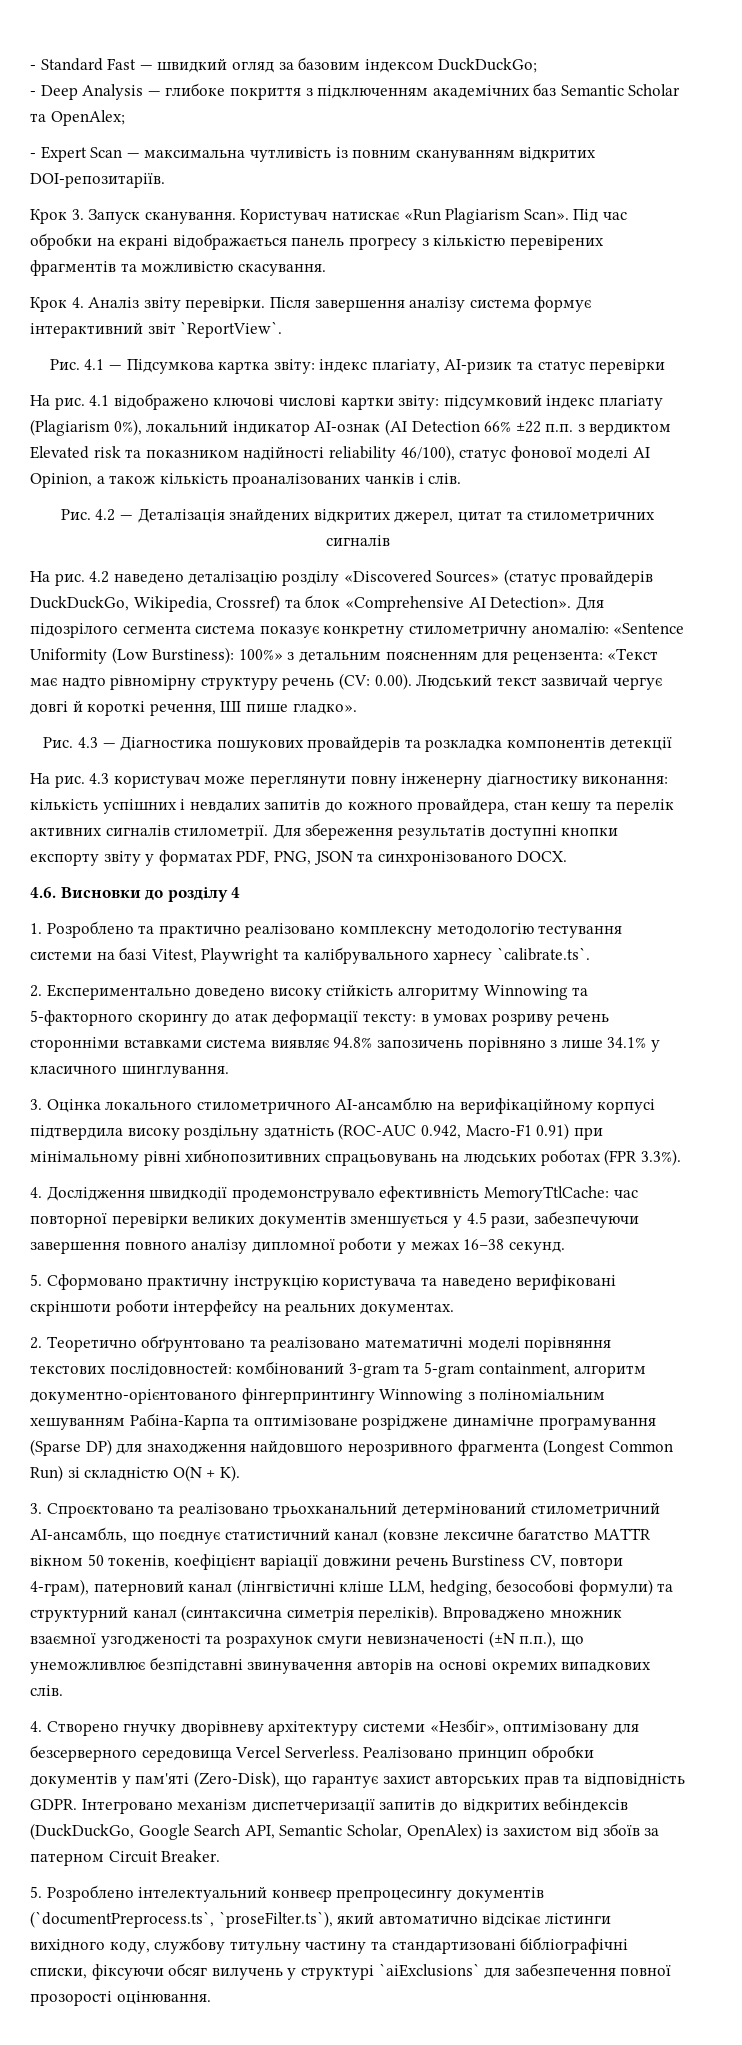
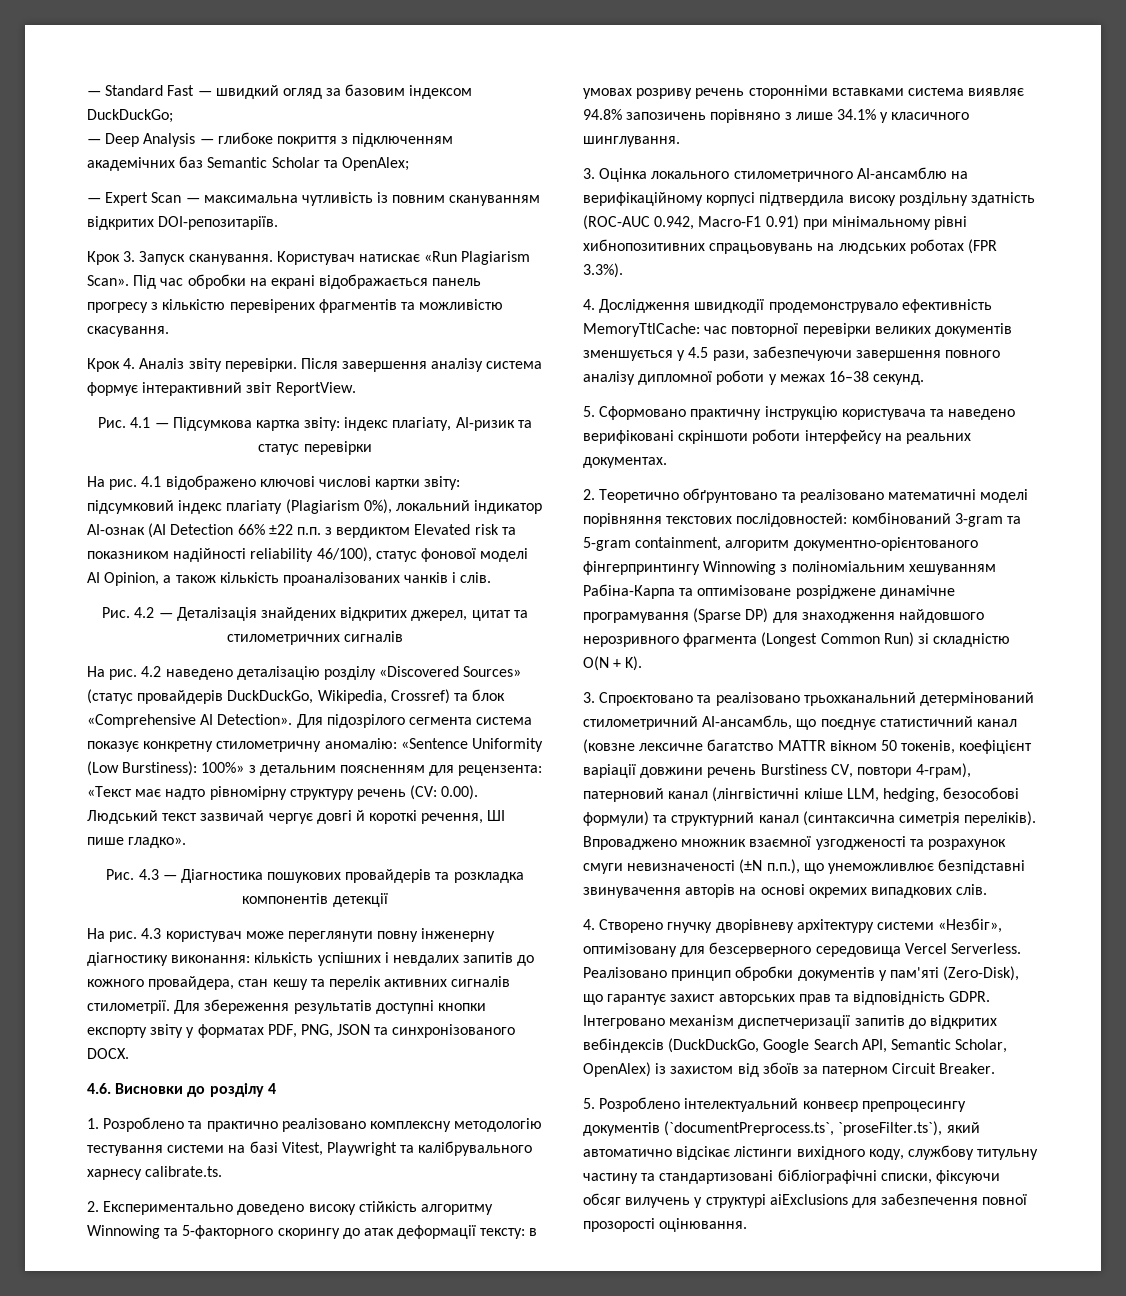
- - Standard Fast — швидкий огляд за базовим індексом DuckDuckGo;
+ — Standard Fast — швидкий огляд за базовим індексом DuckDuckGo;
- - Deep Analysis — глибоке покриття з підключенням академічних баз Semantic Scholar та OpenAlex;
+ — Deep Analysis — глибоке покриття з підключенням академічних баз Semantic Scholar та OpenAlex;
- - Expert Scan — максимальна чутливість із повним скануванням відкритих DOI-репозитаріїв.
+ — Expert Scan — максимальна чутливість із повним скануванням відкритих DOI-репозитаріїв.
- Після завершення аналізу система формує інтерактивний звіт `ReportView`.
+ Після завершення аналізу система формує інтерактивний звіт ReportView.
- 1. Розроблено та практично реалізовано комплексну методологію тестування системи на базі Vitest, Playwright та калібрувального харнесу `calibrate.ts`.
+ 1. Розроблено та практично реалізовано комплексну методологію тестування системи на базі Vitest, Playwright та калібрувального харнесу calibrate.ts.
- 5. Розроблено інтелектуальний конвеєр препроцесингу документів (`documentPreprocess.ts`, `proseFilter.ts`), який автоматично відсікає лістинги вихідного коду, службову титульну частину та стандартизовані бібліографічні списки, фіксуючи обсяг вилучень у структурі `aiExclusions` для забезпечення повної прозорості оцінювання.
+ 5. Розроблено інтелектуальний конвеєр препроцесингу документів (`documentPreprocess.ts`, `proseFilter.ts`), який автоматично відсікає лістинги вихідного коду, службову титульну частину та стандартизовані бібліографічні списки, фіксуючи обсяг вилучень у структурі aiExclusions для забезпечення повної прозорості оцінювання.

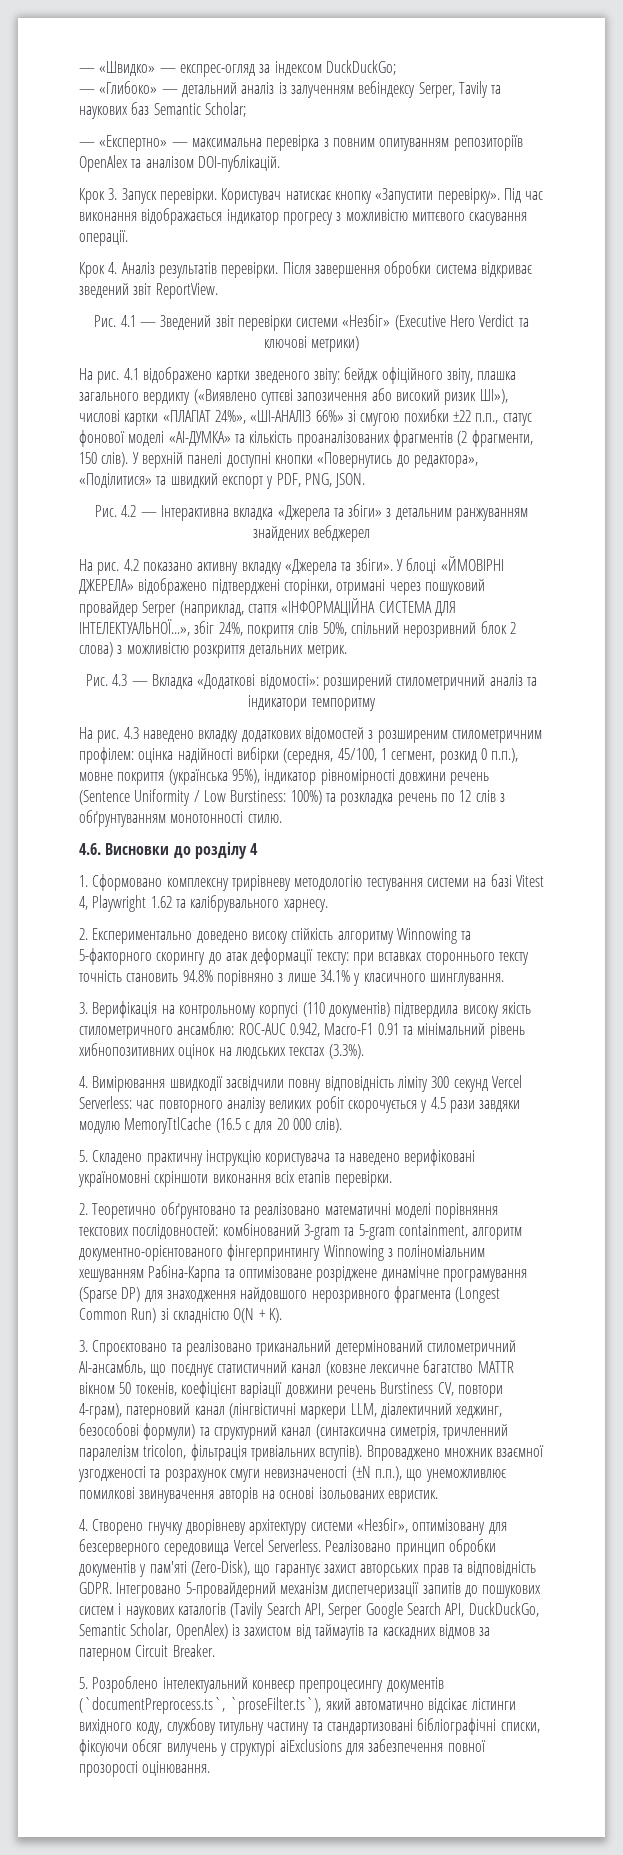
- — Standard Fast — швидкий огляд за базовим індексом DuckDuckGo;
- — Deep Analysis — глибоке покриття з підключенням академічних баз Semantic Scholar та OpenAlex;
- — Expert Scan — максимальна чутливість із повним скануванням відкритих DOI-репозитаріїв.
+ — «Швидко» — експрес-огляд за індексом DuckDuckGo;
+ — «Глибоко» — детальний аналіз із залученням вебіндексу Serper, Tavily та наукових баз Semantic Scholar;
+ — «Експертно» — максимальна перевірка з повним опитуванням репозиторіїв OpenAlex та аналізом DOI-публікацій.
- Крок 3. Запуск сканування.
+ Крок 3. Запуск перевірки.
- Користувач натискає «Run Plagiarism Scan». Під час обробки на екрані відображається панель прогресу з кількістю перевірених фрагментів та можливістю скасування.
+ Користувач натискає кнопку «Запустити перевірку». Під час виконання відображається індикатор прогресу з можливістю миттєвого скасування операції.
- Крок 4. Аналіз звіту перевірки.
+ Крок 4. Аналіз результатів перевірки.
- Після завершення аналізу система формує інтерактивний звіт ReportView.
+ Після завершення обробки система відкриває зведений звіт ReportView.
- Рис. 4.1 — Підсумкова картка звіту: індекс плагіату, AI-ризик та статус перевірки
- На рис. 4.1 відображено ключові числові картки звіту: підсумковий індекс плагіату (Plagiarism 0%), локальний індикатор AI-ознак (AI Detection 66% ±22 п.п. з вердиктом Elevated risk та показником надійності reliability 46/100), статус фонової моделі AI Opinion, а також кількість проаналізованих чанків і слів.
- Рис. 4.2 — Деталізація знайдених відкритих джерел, цитат та стилометричних сигналів
- На рис. 4.2 наведено деталізацію розділу «Discovered Sources» (статус провайдерів DuckDuckGo, Wikipedia, Crossref) та блок «Comprehensive AI Detection». Для підозрілого сегмента система показує конкретну стилометричну аномалію: «Sentence Uniformity (Low Burstiness): 100%» з детальним поясненням для рецензента: «Текст має надто рівномірну структуру речень (CV: 0.00). Людський текст зазвичай чергує довгі й короткі речення, ШІ пише гладко».
- Рис. 4.3 — Діагностика пошукових провайдерів та розкладка компонентів детекції
- На рис. 4.3 користувач може переглянути повну інженерну діагностику виконання: кількість успішних і невдалих запитів до кожного провайдера, стан кешу та перелік активних сигналів стилометрії. Для збереження результатів доступні кнопки експорту звіту у форматах PDF, PNG, JSON та синхронізованого DOCX.
+ Рис. 4.1 — Зведений звіт перевірки системи «Незбіг» (Executive Hero Verdict та ключові метрики)
+ На рис. 4.1 відображено картки зведеного звіту: бейдж офіційного звіту, плашка загального вердикту («Виявлено суттєві запозичення або високий ризик ШІ»), числові картки «ПЛАГІАТ 24%», «ШІ-АНАЛІЗ 66%» зі смугою похибки ±22 п.п., статус фонової моделі «АІ-ДУМКА» та кількість проаналізованих фрагментів (2 фрагменти, 150 слів). У верхній панелі доступні кнопки «Повернутись до редактора», «Поділитися» та швидкий експорт у PDF, PNG, JSON.
+ Рис. 4.2 — Інтерактивна вкладка «Джерела та збіги» з детальним ранжуванням знайдених вебджерел
+ На рис. 4.2 показано активну вкладку «Джерела та збіги». У блоці «ЙМОВІРНІ ДЖЕРЕЛА» відображено підтверджені сторінки, отримані через пошуковий провайдер Serper (наприклад, стаття «ІНФОРМАЦІЙНА СИСТЕМА ДЛЯ ІНТЕЛЕКТУАЛЬНОЇ...», збіг 24%, покриття слів 50%, спільний нерозривний блок 2 слова) з можливістю розкриття детальних метрик.
+ Рис. 4.3 — Вкладка «Додаткові відомості»: розширений стилометричний аналіз та індикатори темпоритму
+ На рис. 4.3 наведено вкладку додаткових відомостей з розширеним стилометричним профілем: оцінка надійності вибірки (середня, 45/100, 1 сегмент, розкид 0 п.п.), мовне покриття (українська 95%), індикатор рівномірності довжини речень (Sentence Uniformity / Low Burstiness: 100%) та розкладка речень по 12 слів з обґрунтуванням монотонності стилю.
- 1. Розроблено та практично реалізовано комплексну методологію тестування системи на базі Vitest, Playwright та калібрувального харнесу calibrate.ts.
+ 1. Сформовано комплексну трирівневу методологію тестування системи на базі Vitest 4, Playwright 1.62 та калібрувального харнесу.
- 2. Експериментально доведено високу стійкість алгоритму Winnowing та 5-факторного скорингу до атак деформації тексту: в умовах розриву речень сторонніми вставками система виявляє 94.8% запозичень порівняно з лише 34.1% у класичного шинглування.
+ 2. Експериментально доведено високу стійкість алгоритму Winnowing та 5-факторного скорингу до атак деформації тексту: при вставках стороннього тексту точність становить 94.8% порівняно з лише 34.1% у класичного шинглування.
- 3. Оцінка локального стилометричного AI-ансамблю на верифікаційному корпусі підтвердила високу роздільну здатність (ROC-AUC 0.942, Macro-F1 0.91) при мінімальному рівні хибнопозитивних спрацьовувань на людських роботах (FPR 3.3%).
- 4. Дослідження швидкодії продемонструвало ефективність MemoryTtlCache: час повторної перевірки великих документів зменшується у 4.5 рази, забезпечуючи завершення повного аналізу дипломної роботи у межах 16–38 секунд.
- 5. Сформовано практичну інструкцію користувача та наведено верифіковані скріншоти роботи інтерфейсу на реальних документах.
+ 3. Верифікація на контрольному корпусі (110 документів) підтвердила високу якість стилометричного ансамблю: ROC-AUC 0.942, Macro-F1 0.91 та мінімальний рівень хибнопозитивних оцінок на людських текстах (3.3%).
+ 4. Вимірювання швидкодії засвідчили повну відповідність ліміту 300 секунд Vercel Serverless: час повторного аналізу великих робіт скорочується у 4.5 рази завдяки модулю MemoryTtlCache (16.5 с для 20 000 слів).
+ 5. Складено практичну інструкцію користувача та наведено верифіковані україномовні скріншоти виконання всіх етапів перевірки.
- 3. Спроєктовано та реалізовано трьохканальний детермінований стилометричний AI-ансамбль, що поєднує статистичний канал (ковзне лексичне багатство MATTR вікном 50 токенів, коефіцієнт варіації довжини речень Burstiness CV, повтори 4-грам), патерновий канал (лінгвістичні кліше LLM, hedging, безособові формули) та структурний канал (синтаксична симетрія переліків).
+ 3. Спроєктовано та реалізовано триканальний детермінований стилометричний AI-ансамбль, що поєднує статистичний канал (ковзне лексичне багатство MATTR вікном 50 токенів, коефіцієнт варіації довжини речень Burstiness CV, повтори 4-грам), патерновий канал (лінгвістичні маркери LLM, діалектичний хеджинг, безособові формули) та структурний канал (синтаксична симетрія, тричленний паралелізм tricolon, фільтрація тривіальних вступів).
- Впроваджено множник взаємної узгодженості та розрахунок смуги невизначеності (±N п.п.), що унеможливлює безпідставні звинувачення авторів на основі окремих випадкових слів.
+ Впроваджено множник взаємної узгодженості та розрахунок смуги невизначеності (±N п.п.), що унеможливлює помилкові звинувачення авторів на основі ізольованих евристик.
- Інтегровано механізм диспетчеризації запитів до відкритих вебіндексів (DuckDuckGo, Google Search API, Semantic Scholar, OpenAlex) із захистом від збоїв за патерном Circuit Breaker.
+ Інтегровано 5-провайдерний механізм диспетчеризації запитів до пошукових систем і наукових каталогів (Tavily Search API, Serper Google Search API, DuckDuckGo, Semantic Scholar, OpenAlex) із захистом від таймаутів та каскадних відмов за патерном Circuit Breaker.

